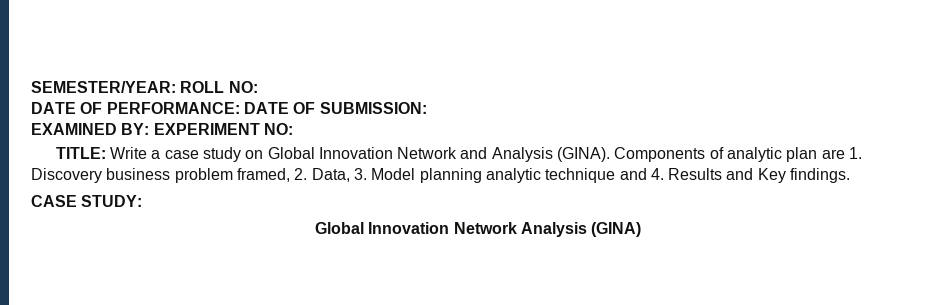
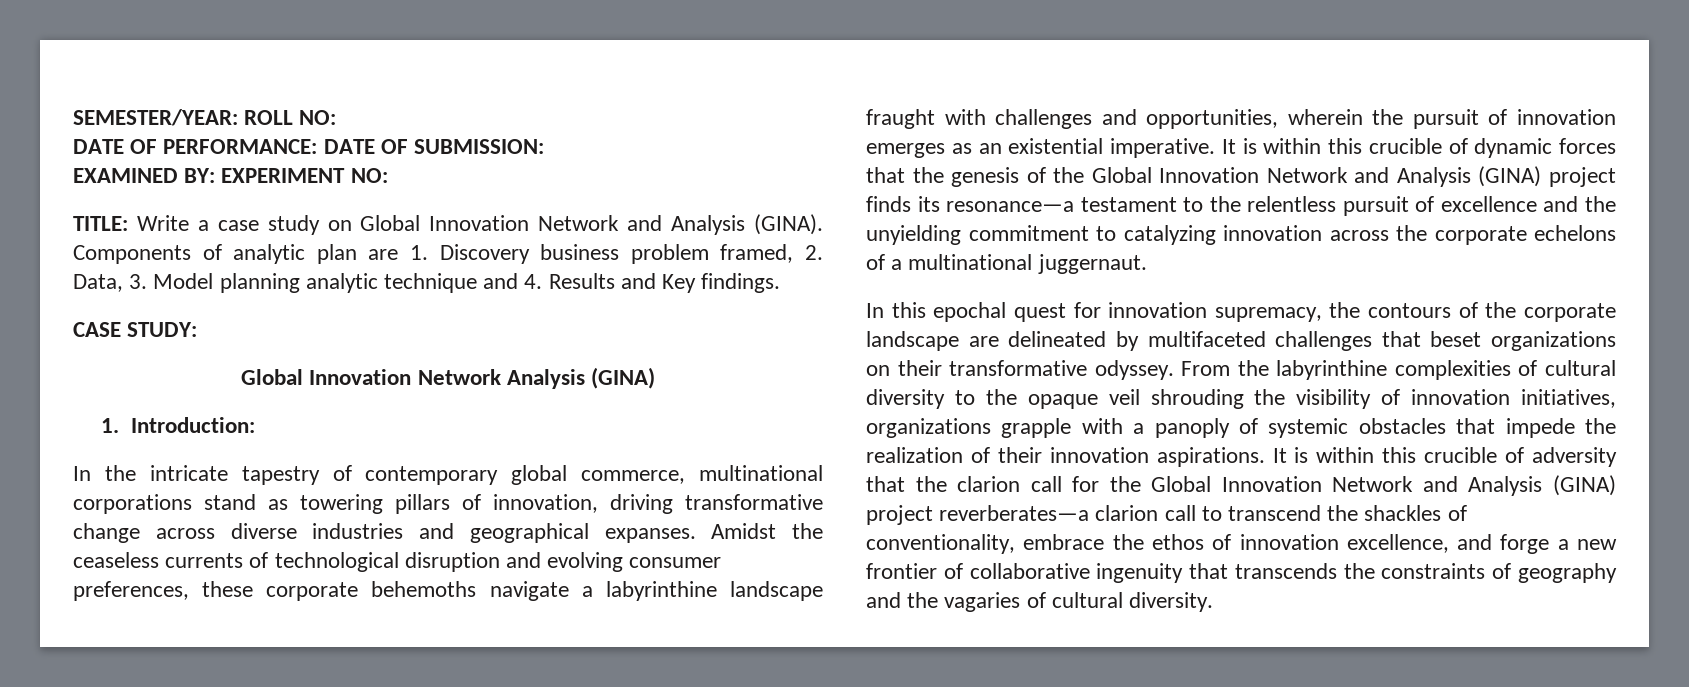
+ 1. Introduction:
+ In the intricate tapestry of contemporary global commerce, multinational corporations stand as towering pillars of innovation, driving transformative change across diverse industries and geographical expanses. Amidst the ceaseless currents of technological disruption and evolving consumer preferences, these corporate behemoths navigate a labyrinthine landscape fraught with challenges and opportunities, wherein the pursuit of innovation emerges as an existential imperative. It is within this crucible of dynamic forces that the genesis of the Global Innovation Network and Analysis (GINA) project finds its resonance—a testament to the relentless pursuit of excellence and the unyielding commitment to catalyzing innovation across the corporate echelons of a multinational juggernaut.
+ In this epochal quest for innovation supremacy, the contours of the corporate landscape are delineated by multifaceted challenges that beset organizations on their transformative odyssey. From the labyrinthine complexities of cultural diversity to the opaque veil shrouding the visibility of innovation initiatives, organizations grapple with a panoply of systemic obstacles that impede the realization of their innovation aspirations. It is within this crucible of adversity that the clarion call for the Global Innovation Network and Analysis (GINA) project reverberates—a clarion call to transcend the shackles of conventionality, embrace the ethos of innovation excellence, and forge a new frontier of collaborative ingenuity that transcends the constraints of geography and the vagaries of cultural diversity.

